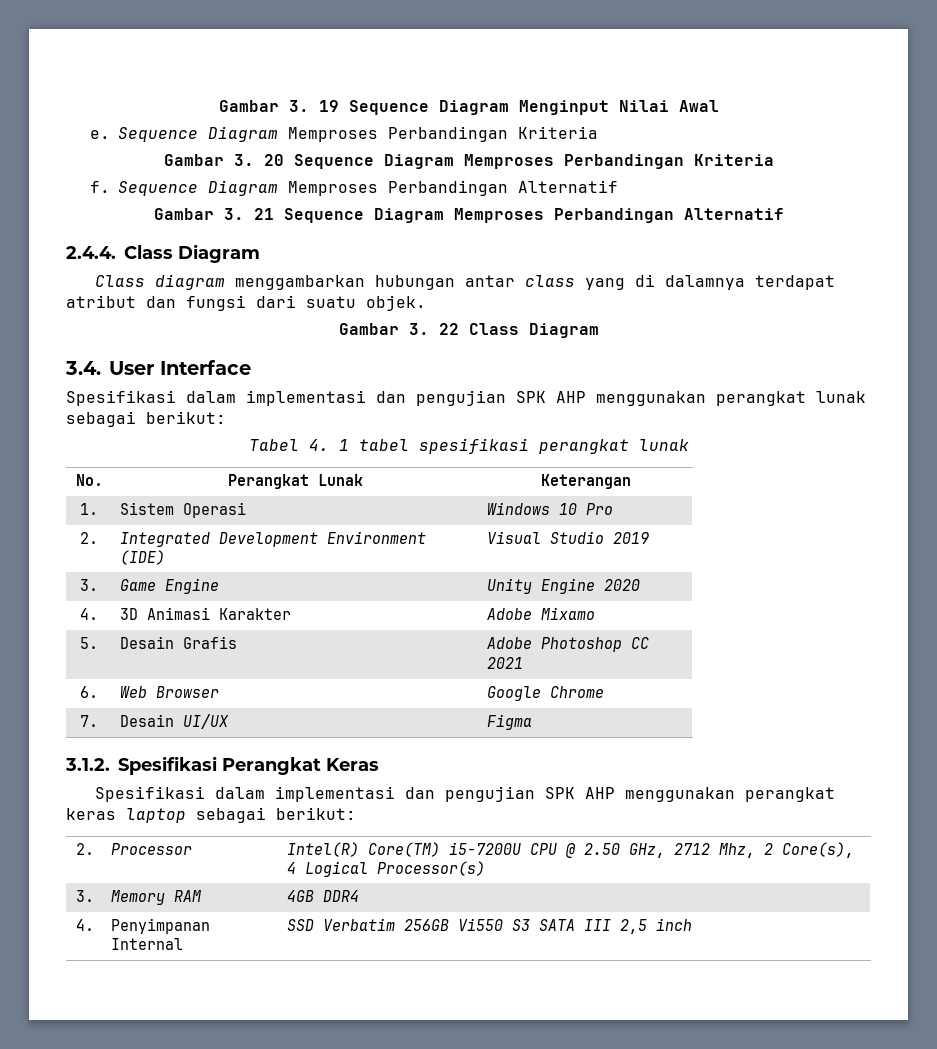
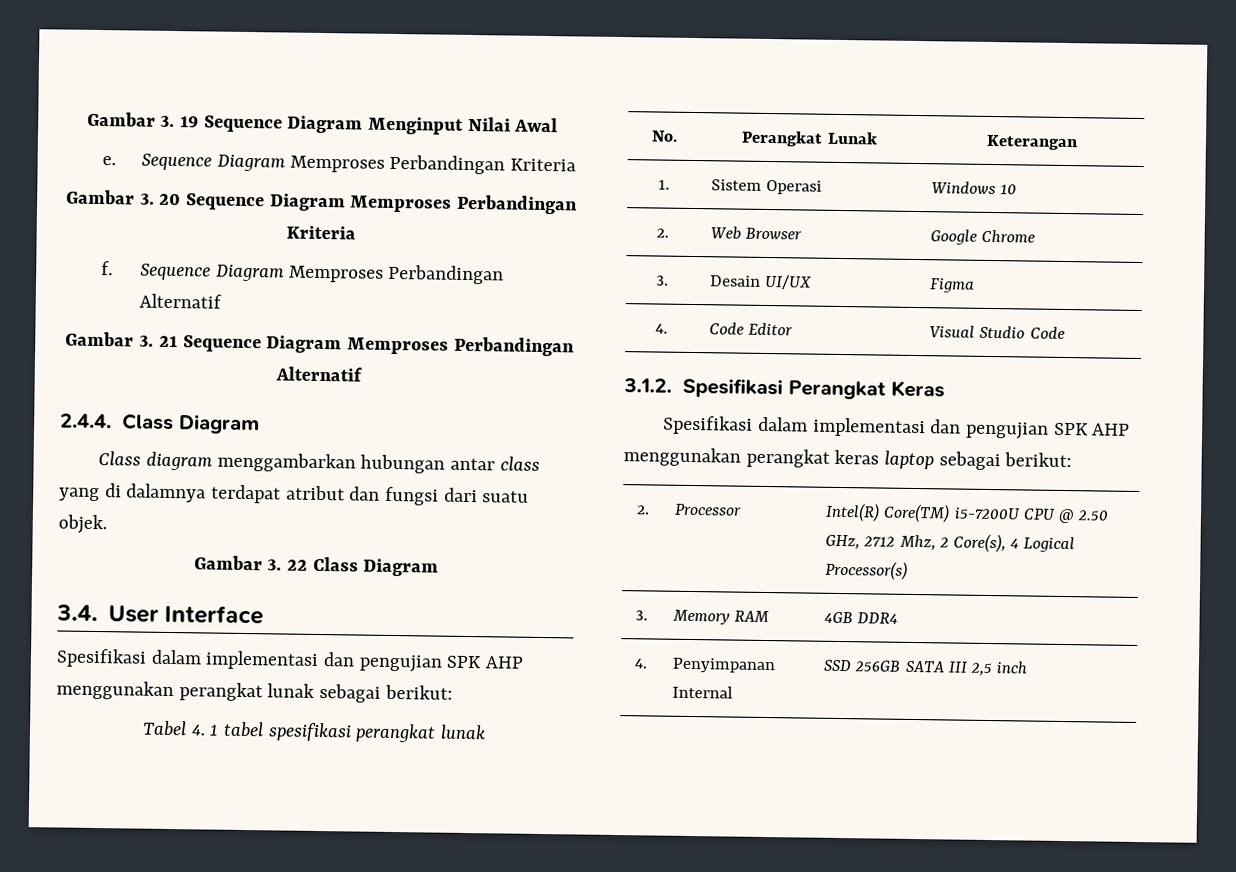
- 1. | Sistem Operasi | Windows 10 Pro
- 2. | Integrated Development Environment (IDE) | Visual Studio 2019
- 3. | Game Engine | Unity Engine 2020
- 4. | 3D Animasi Karakter | Adobe Mixamo
- 5. | Desain Grafis | Adobe Photoshop CC 2021
- 6. | Web Browser | Google Chrome
+ 1. | Sistem Operasi | Windows 10
+ 2. | Web Browser | Google Chrome
- 7. | Desain UI/UX | Figma
+ 3. | Desain UI/UX | Figma
+ 4. | Code Editor | Visual Studio Code
- 4. | Penyimpanan Internal | SSD Verbatim 256GB Vi550 S3 SATA III 2,5 inch
+ 4. | Penyimpanan Internal | SSD 256GB SATA III 2,5 inch

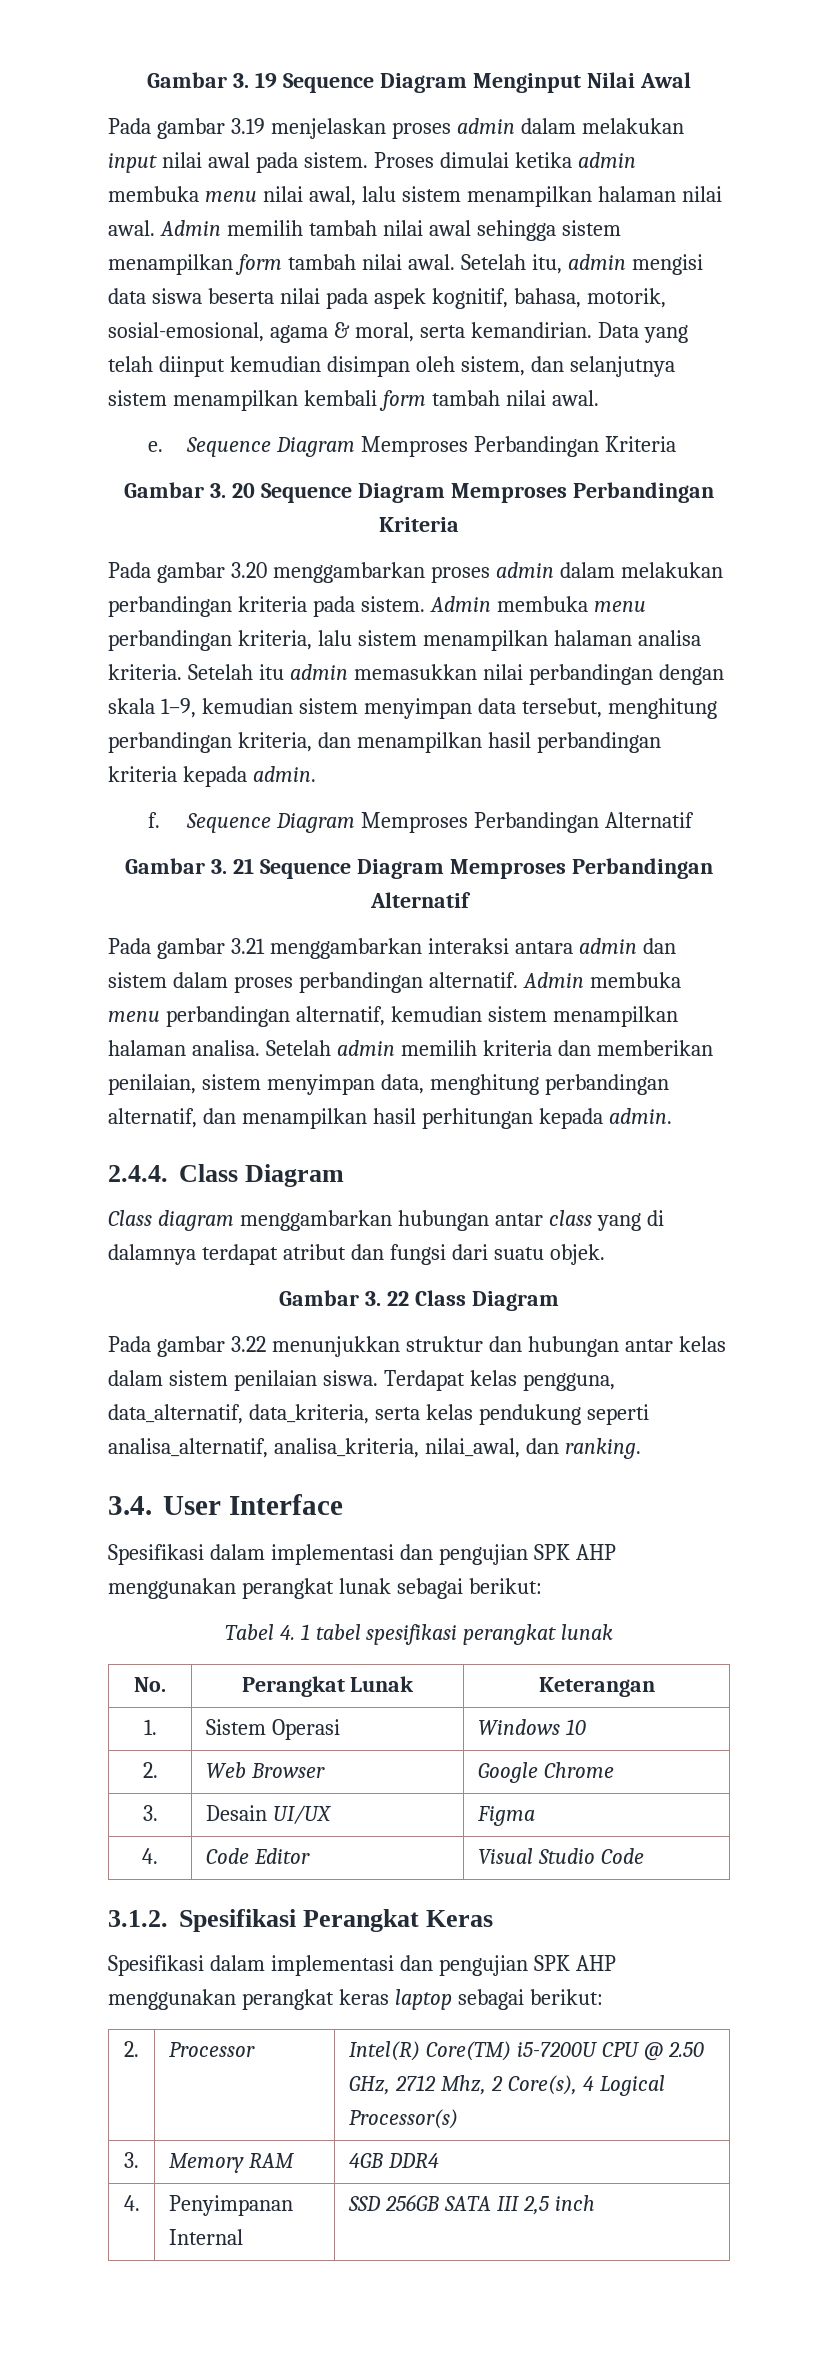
+ Pada gambar 3.19 menjelaskan proses admin dalam melakukan input nilai awal pada sistem. Proses dimulai ketika admin membuka menu nilai awal, lalu sistem menampilkan halaman nilai awal. Admin memilih tambah nilai awal sehingga sistem menampilkan form tambah nilai awal. Setelah itu, admin mengisi data siswa beserta nilai pada aspek kognitif, bahasa, motorik, sosial-emosional, agama & moral, serta kemandirian. Data yang telah diinput kemudian disimpan oleh sistem, dan selanjutnya sistem menampilkan kembali form tambah nilai awal.
+ Pada gambar 3.20 menggambarkan proses admin dalam melakukan perbandingan kriteria pada sistem. Admin membuka menu perbandingan kriteria, lalu sistem menampilkan halaman analisa kriteria. Setelah itu admin memasukkan nilai perbandingan dengan skala 1–9, kemudian sistem menyimpan data tersebut, menghitung perbandingan kriteria, dan menampilkan hasil perbandingan kriteria kepada admin.
+ Pada gambar 3.21 menggambarkan interaksi antara admin dan sistem dalam proses perbandingan alternatif. Admin membuka menu perbandingan alternatif, kemudian sistem menampilkan halaman analisa. Setelah admin memilih kriteria dan memberikan penilaian, sistem menyimpan data, menghitung perbandingan alternatif, dan menampilkan hasil perhitungan kepada admin.
+ Pada gambar 3.22 menunjukkan struktur dan hubungan antar kelas dalam sistem penilaian siswa. Terdapat kelas pengguna, data_alternatif, data_kriteria, serta kelas pendukung seperti analisa_alternatif, analisa_kriteria, nilai_awal, dan ranking.

